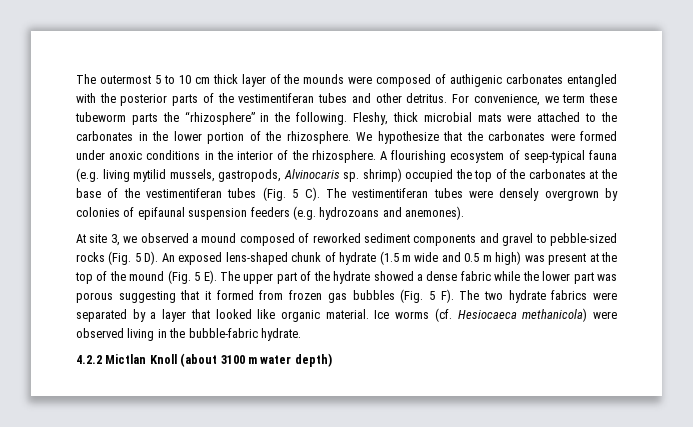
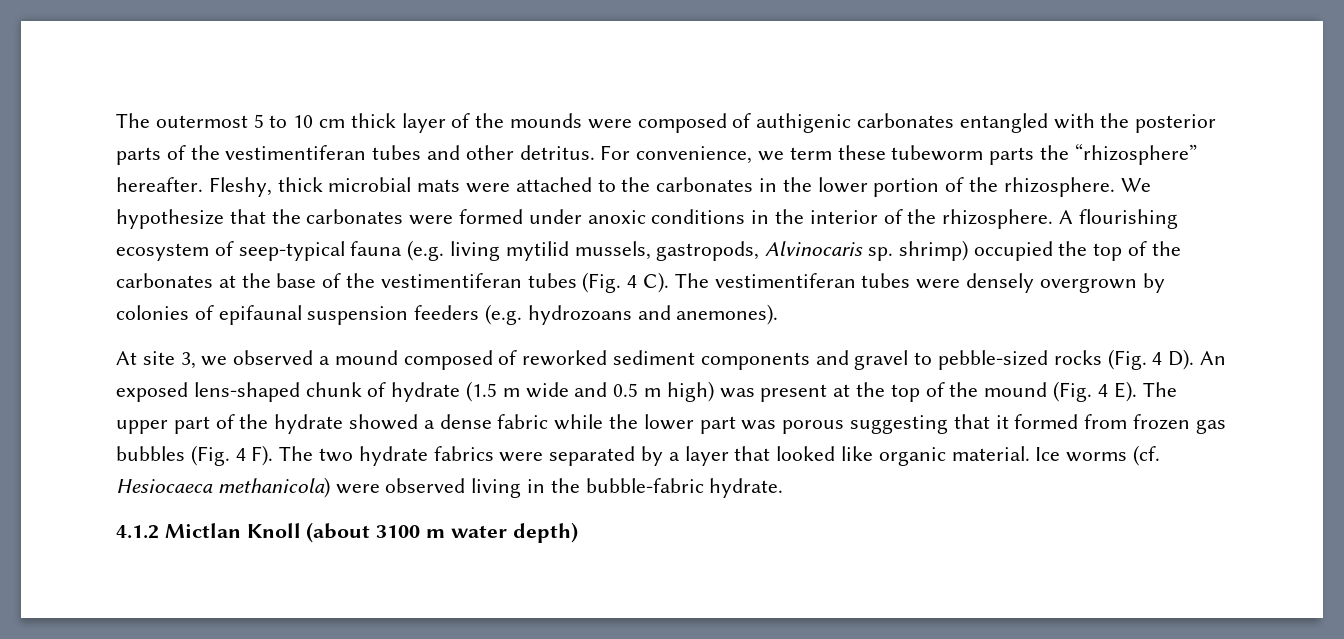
- For convenience, we term these tubeworm parts the “rhizosphere” in the following.
+ For convenience, we term these tubeworm parts the “rhizosphere” hereafter.
- A flourishing ecosystem of seep-typical fauna (e.g. living mytilid mussels, gastropods, Alvinocaris sp. shrimp) occupied the top of the carbonates at the base of the vestimentiferan tubes (Fig. 5 C). The vestimentiferan tubes were densely overgrown by colonies of epifaunal suspension feeders (e.g. hydrozoans and anemones).
+ A flourishing ecosystem of seep-typical fauna (e.g. living mytilid mussels, gastropods, Alvinocaris sp. shrimp) occupied the top of the carbonates at the base of the vestimentiferan tubes (Fig. 4 C). The vestimentiferan tubes were densely overgrown by colonies of epifaunal suspension feeders (e.g. hydrozoans and anemones).
- At site 3, we observed a mound composed of reworked sediment components and gravel to pebble-sized rocks (Fig. 5 D). An exposed lens-shaped chunk of hydrate (1.5 m wide and 0.5 m high) was present at the top of the mound (Fig. 5 E). The upper part of the hydrate showed a dense fabric while the lower part was porous suggesting that it formed from frozen gas bubbles (Fig. 5 F). The two hydrate fabrics were separated by a layer that looked like organic material.
+ At site 3, we observed a mound composed of reworked sediment components and gravel to pebble-sized rocks (Fig. 4 D). An exposed lens-shaped chunk of hydrate (1.5 m wide and 0.5 m high) was present at the top of the mound (Fig. 4 E). The upper part of the hydrate showed a dense fabric while the lower part was porous suggesting that it formed from frozen gas bubbles (Fig. 4 F). The two hydrate fabrics were separated by a layer that looked like organic material.
- 4.2.2 Mictlan Knoll (about 3100 m water depth)
+ 4.1.2 Mictlan Knoll (about 3100 m water depth)

